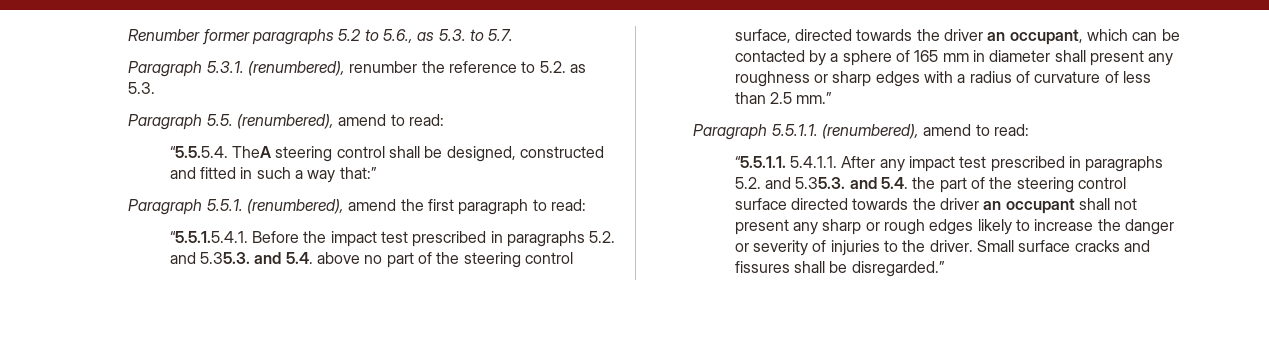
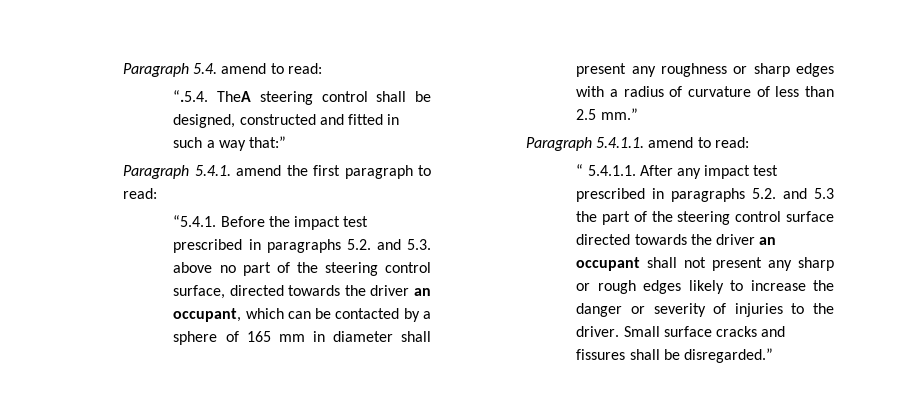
- Renumber former paragraphs 5.2 to 5.6., as 5.3. to 5.7.
- Paragraph 5.3.1. (renumbered), renumber the reference to 5.2. as 5.3.
- Paragraph 5.5. (renumbered), amend to read:
- “5.5.5.4. TheA steering control shall be designed, constructed and fitted in such a way that:”
+ Paragraph 5.4. amend to read:
+ “.5.4. TheA steering control shall be designed, constructed and fitted in such a way that:”
- Paragraph 5.5.1. (renumbered), amend the first paragraph to read:
+ Paragraph 5.4.1. amend the first paragraph to read:
- “5.5.1.5.4.1. Before the impact test prescribed in paragraphs 5.2. and 5.35.3. and 5.4. above no part of the steering control surface, directed towards the driver an occupant, which can be contacted by a sphere of 165 mm in diameter shall present any roughness or sharp edges with a radius of curvature of less than 2.5 mm.”
+ “5.4.1. Before the impact test prescribed in paragraphs 5.2. and 5.3. above no part of the steering control surface, directed towards the driver an occupant, which can be contacted by a sphere of 165 mm in diameter shall present any roughness or sharp edges with a radius of curvature of less than 2.5 mm.”
- Paragraph 5.5.1.1. (renumbered), amend to read:
- “5.5.1.1. 5.4.1.1. After any impact test prescribed in paragraphs 5.2. and 5.35.3. and 5.4. the part of the steering control surface directed towards the driver an occupant shall not present any sharp or rough edges likely to increase the danger or severity of injuries to the driver.
+ Paragraph 5.4.1.1. amend to read:
+ “ 5.4.1.1. After any impact test prescribed in paragraphs 5.2. and 5.3 the part of the steering control surface directed towards the driver an occupant shall not present any sharp or rough edges likely to increase the danger or severity of injuries to the driver.

